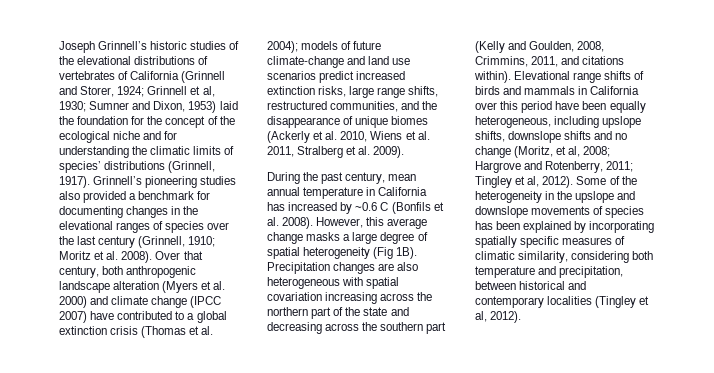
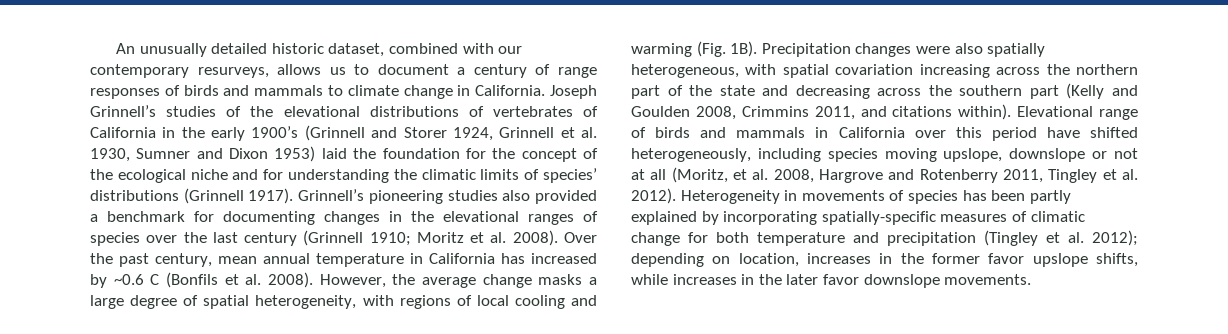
+ An unusually detailed historic dataset, combined with our contemporary resurveys, allows us to document a century of range responses of birds and mammals to climate change in California.
- Joseph Grinnell’s historic studies of the elevational distributions of vertebrates of California (Grinnell and Storer, 1924; Grinnell et al, 1930; Sumner and Dixon, 1953) laid the foundation for the concept of the ecological niche and for understanding the climatic limits of species’ distributions (Grinnell, 1917).
+ Joseph Grinnell’s studies of the elevational distributions of vertebrates of California in the early 1900’s (Grinnell and Storer 1924, Grinnell et al. 1930, Sumner and Dixon 1953) laid the foundation for the concept of the ecological niche and for understanding the climatic limits of species’ distributions (Grinnell 1917).
- Grinnell’s pioneering studies also provided a benchmark for documenting changes in the elevational ranges of species over the last century (Grinnell, 1910; Moritz et al. 2008).
+ Grinnell’s pioneering studies also provided a benchmark for documenting changes in the elevational ranges of species over the last century (Grinnell 1910; Moritz et al. 2008).
- Over that century, both anthropogenic landscape alteration (Myers et al. 2000) and climate change (IPCC 2007) have contributed to a global extinction crisis (Thomas et al. 2004); models of future climate-change and land use scenarios predict increased extinction risks, large range shifts, restructured communities, and the disappearance of unique biomes (Ackerly et al. 2010, Wiens et al. 2011, Stralberg et al. 2009).
- During the past century, mean annual temperature in California has increased by ~0.6 C (Bonfils et al. 2008).
+ Over the past century, mean annual temperature in California has increased by ~0.6 C (Bonfils et al. 2008).
- However, this average change masks a large degree of spatial heterogeneity (Fig 1B). Precipitation changes are also heterogeneous with spatial covariation increasing across the northern part of the state and decreasing across the southern part (Kelly and Goulden, 2008, Crimmins, 2011, and citations within).
+ However, the average change masks a large degree of spatial heterogeneity, with regions of local cooling and warming (Fig. 1B). Precipitation changes were also spatially heterogeneous, with spatial covariation increasing across the northern part of the state and decreasing across the southern part (Kelly and Goulden 2008, Crimmins 2011, and citations within).
- Elevational range shifts of birds and mammals in California over this period have been equally heterogeneous, including upslope shifts, downslope shifts and no change (Moritz, et al, 2008; Hargrove and Rotenberry, 2011; Tingley et al, 2012). Some of the heterogeneity in the upslope and downslope movements of species has been explained by incorporating spatially specific measures of climatic similarity, considering both temperature and precipitation, between historical and contemporary localities (Tingley et al, 2012).
+ Elevational range of birds and mammals in California over this period have shifted heterogeneously, including species moving upslope, downslope or not at all (Moritz, et al. 2008, Hargrove and Rotenberry 2011, Tingley et al. 2012). Heterogeneity in movements of species has been partly explained by incorporating spatially-specific measures of climatic change for both temperature and precipitation (Tingley et al. 2012); depending on location, increases in the former favor upslope shifts, while increases in the later favor downslope movements.

